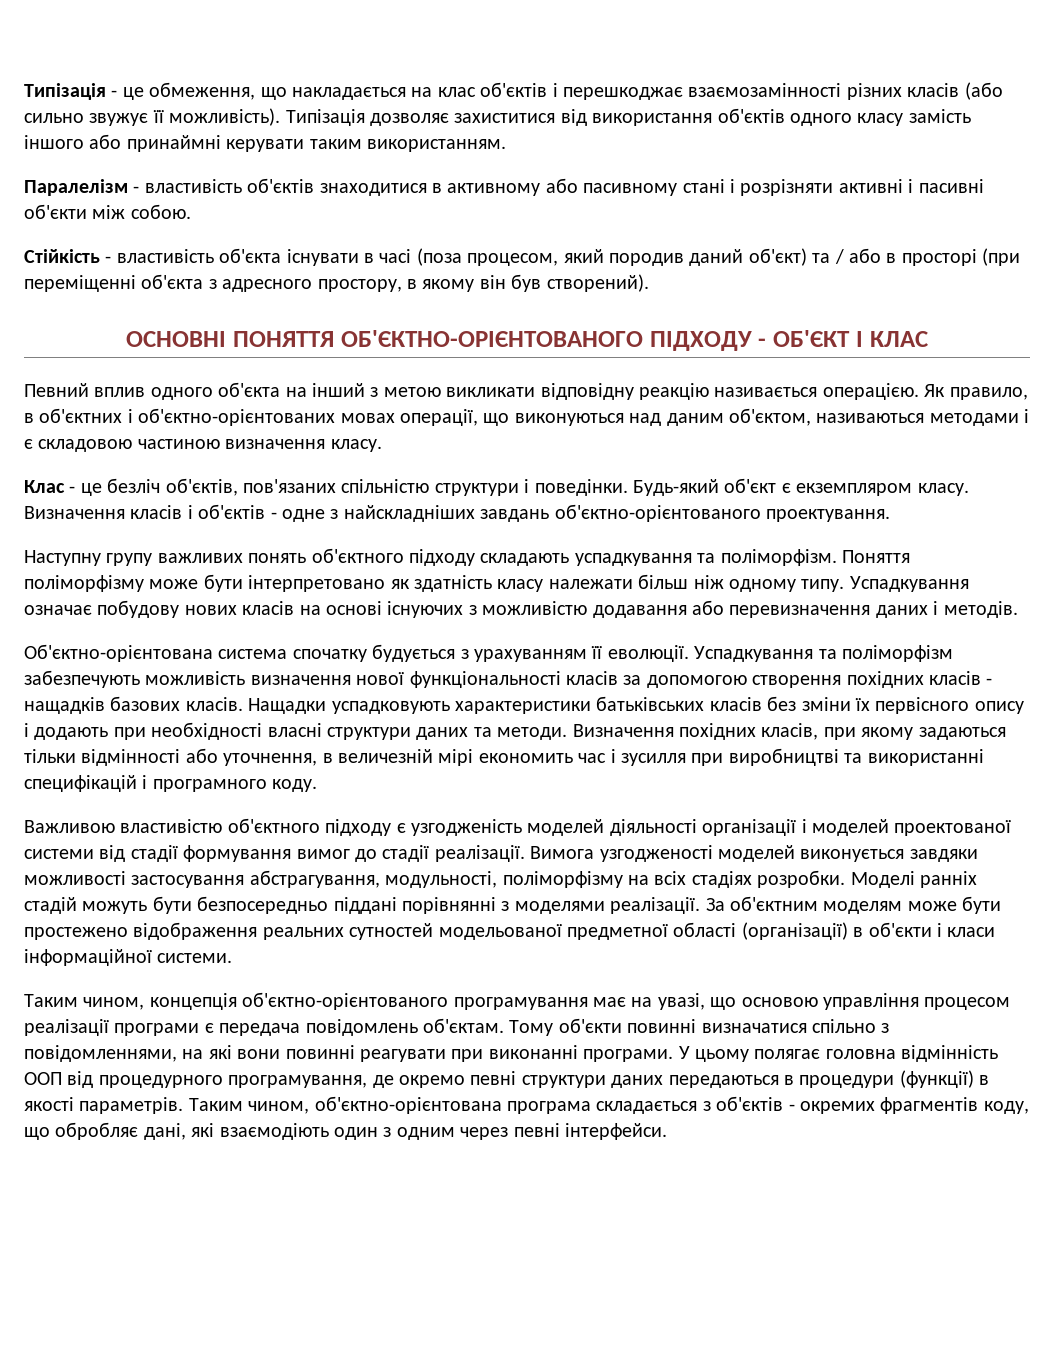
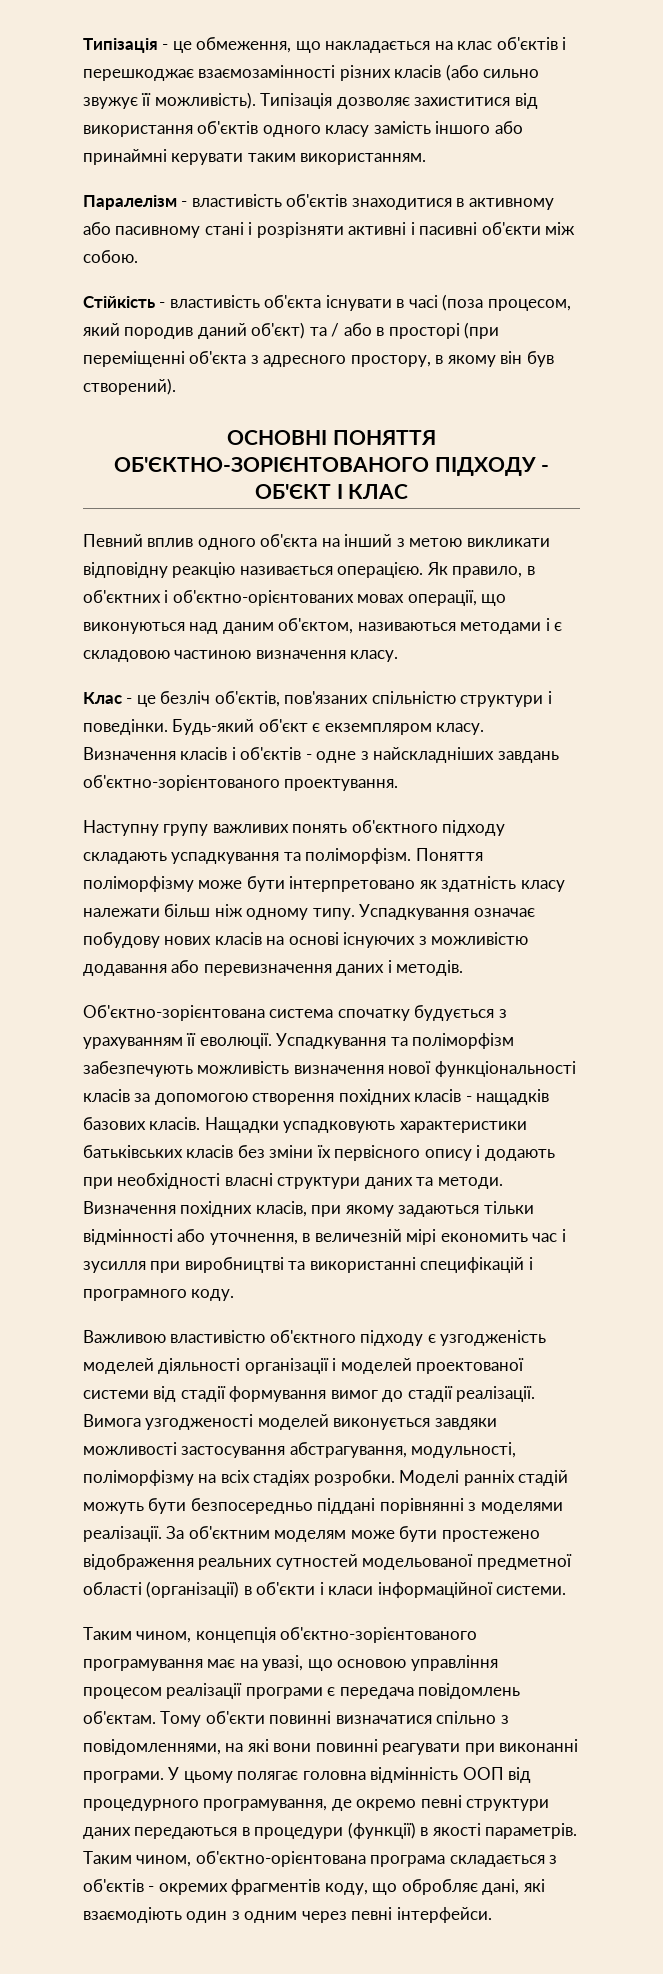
- ОСНОВНІ ПОНЯТТЯ ОБ'ЄКТНО-ОРІЄНТОВАНОГО ПІДХОДУ - ОБ'ЄКТ І КЛАС
+ ОСНОВНІ ПОНЯТТЯ ОБ'ЄКТНО-ЗОРІЄНТОВАНОГО ПІДХОДУ - ОБ'ЄКТ І КЛАС
- Визначення класів і об'єктів - одне з найскладніших завдань об'єктно-орієнтованого проектування.
+ Визначення класів і об'єктів - одне з найскладніших завдань об'єктно-зорієнтованого проектування.
- Об'єктно-орієнтована система спочатку будується з урахуванням її еволюції.
+ Об'єктно-зорієнтована система спочатку будується з урахуванням її еволюції.
- Таким чином, концепція об'єктно-орієнтованого програмування має на увазі, що основою управління процесом реалізації програми є передача повідомлень об'єктам.
+ Таким чином, концепція об'єктно-зорієнтованого програмування має на увазі, що основою управління процесом реалізації програми є передача повідомлень об'єктам.

